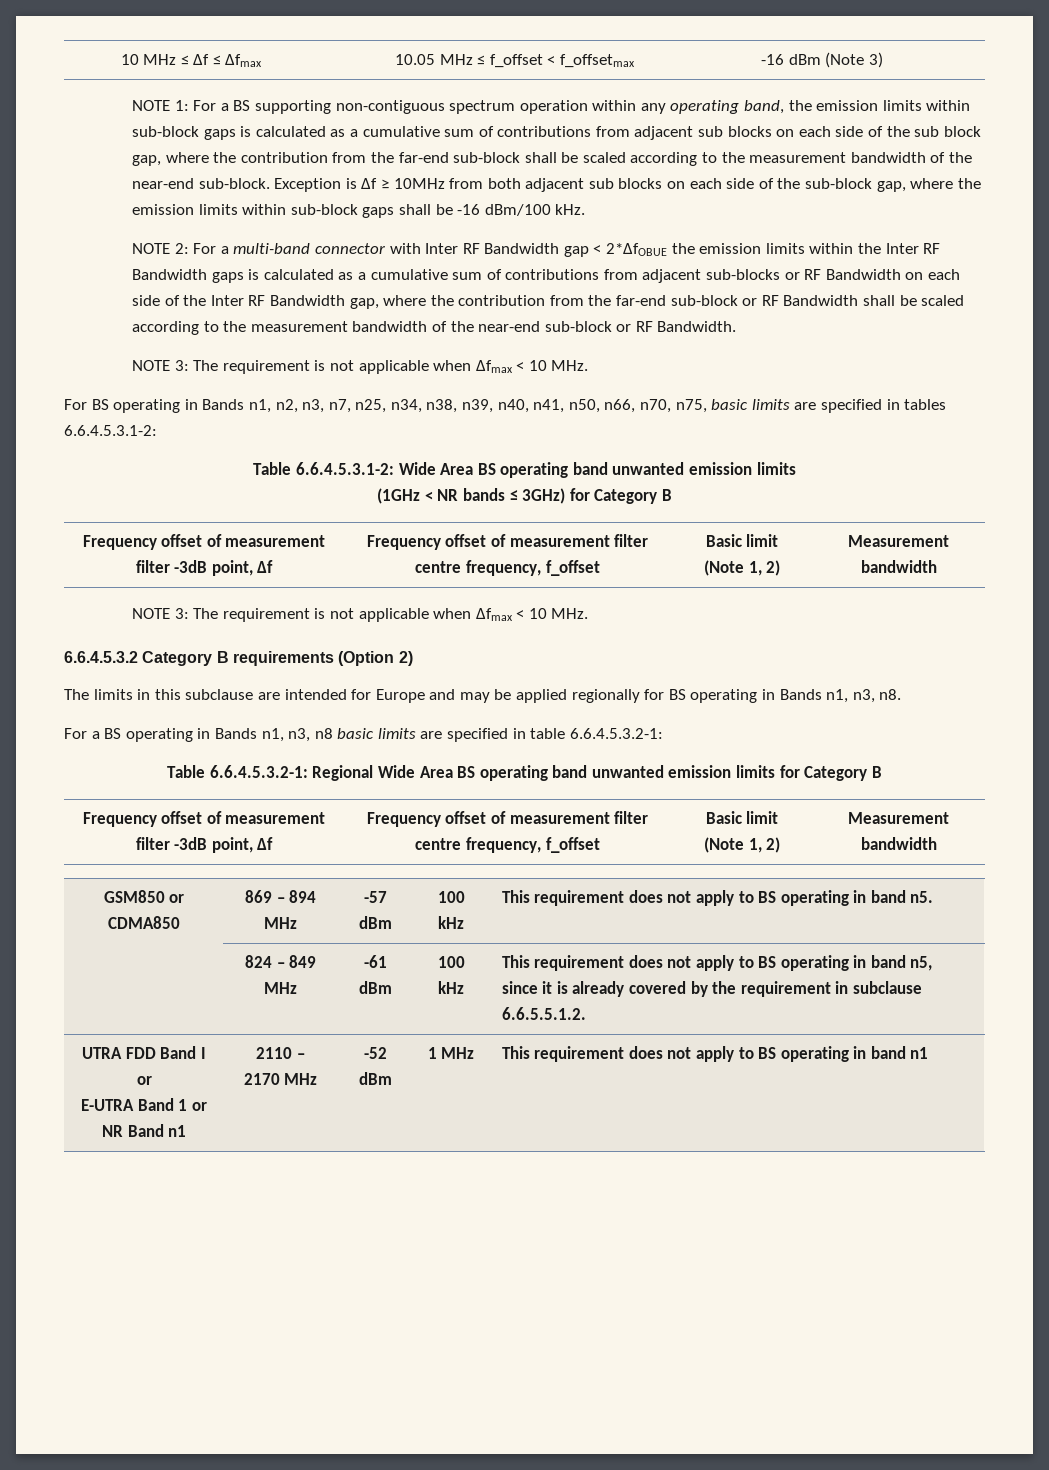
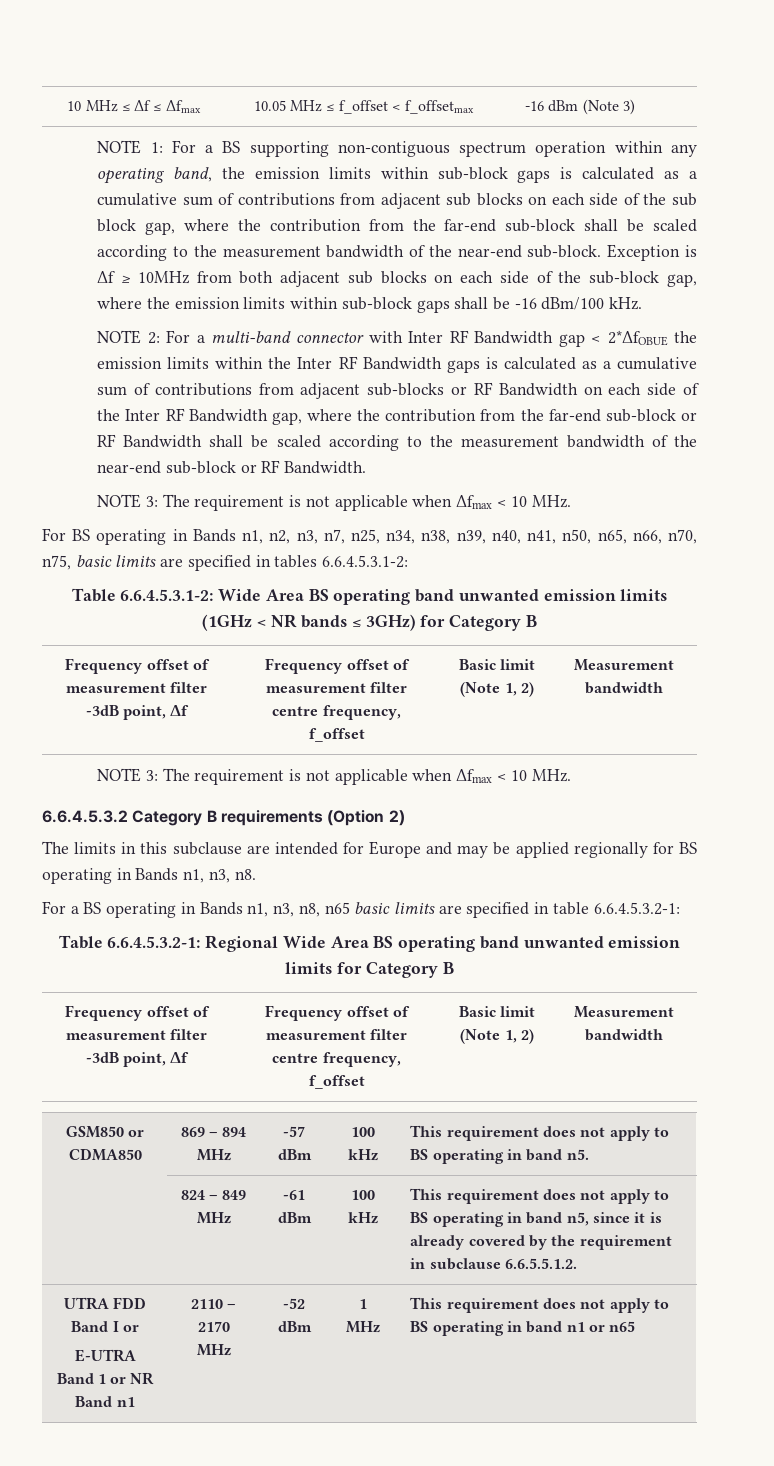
- For BS operating in Bands n1, n2, n3, n7, n25, n34, n38, n39, n40, n41, n50, n66, n70, n75, basic limits are specified in tables 6.6.4.5.3.1-2:
+ For BS operating in Bands n1, n2, n3, n7, n25, n34, n38, n39, n40, n41, n50, n65, n66, n70, n75, basic limits are specified in tables 6.6.4.5.3.1-2:
- For a BS operating in Bands n1, n3, n8 basic limits are specified in table 6.6.4.5.3.2-1:
+ For a BS operating in Bands n1, n3, n8, n65 basic limits are specified in table 6.6.4.5.3.2-1:
  UTRA FDD Band I or
- E-UTRA Band 1 or NR Band n1 | 2110 – 2170 MHz | -52 dBm | 1 MHz | This requirement does not apply to BS operating in band n1
+ E-UTRA Band 1 or NR Band n1 | 2110 – 2170 MHz | -52 dBm | 1 MHz | This requirement does not apply to BS operating in band n1 or n65

